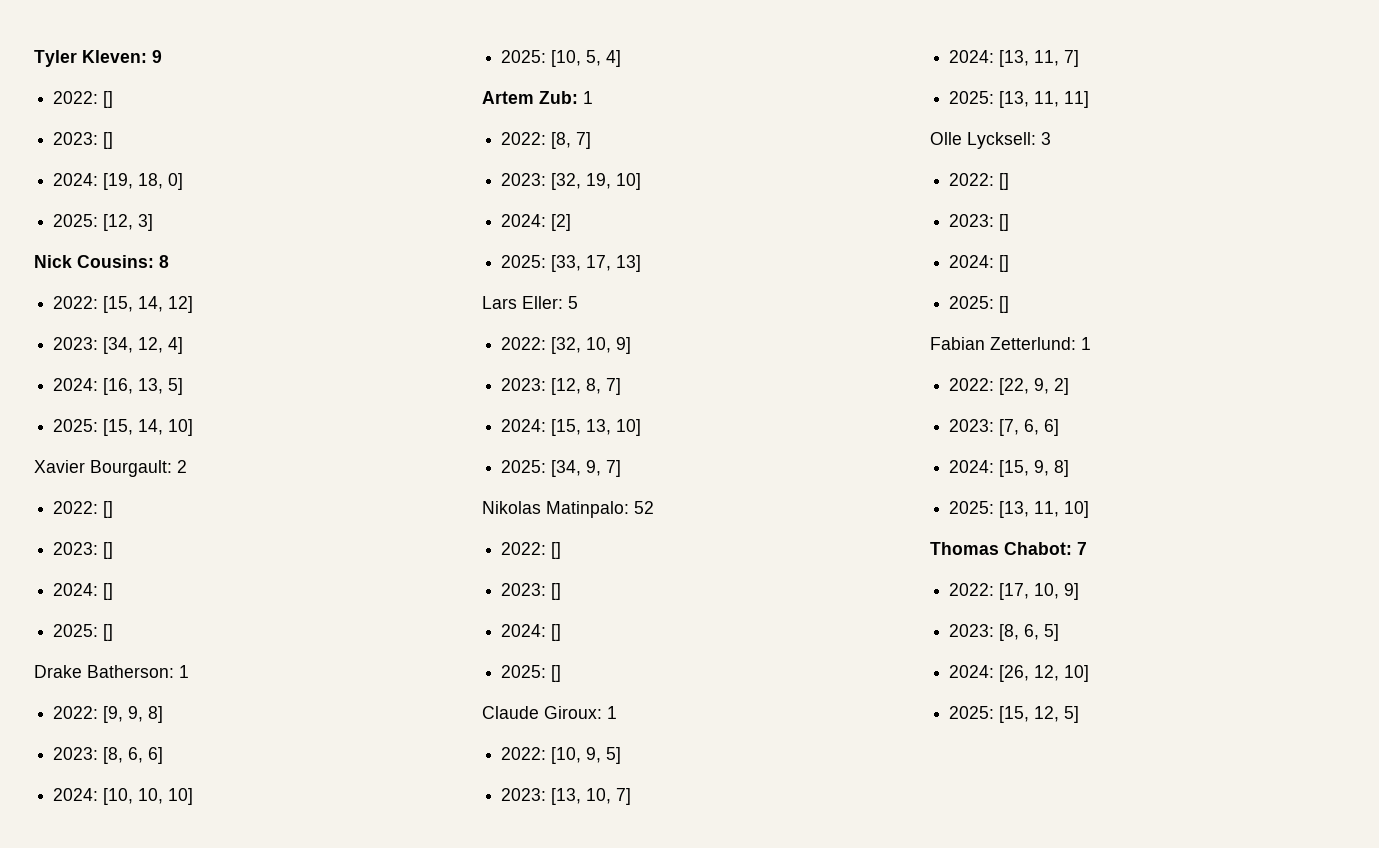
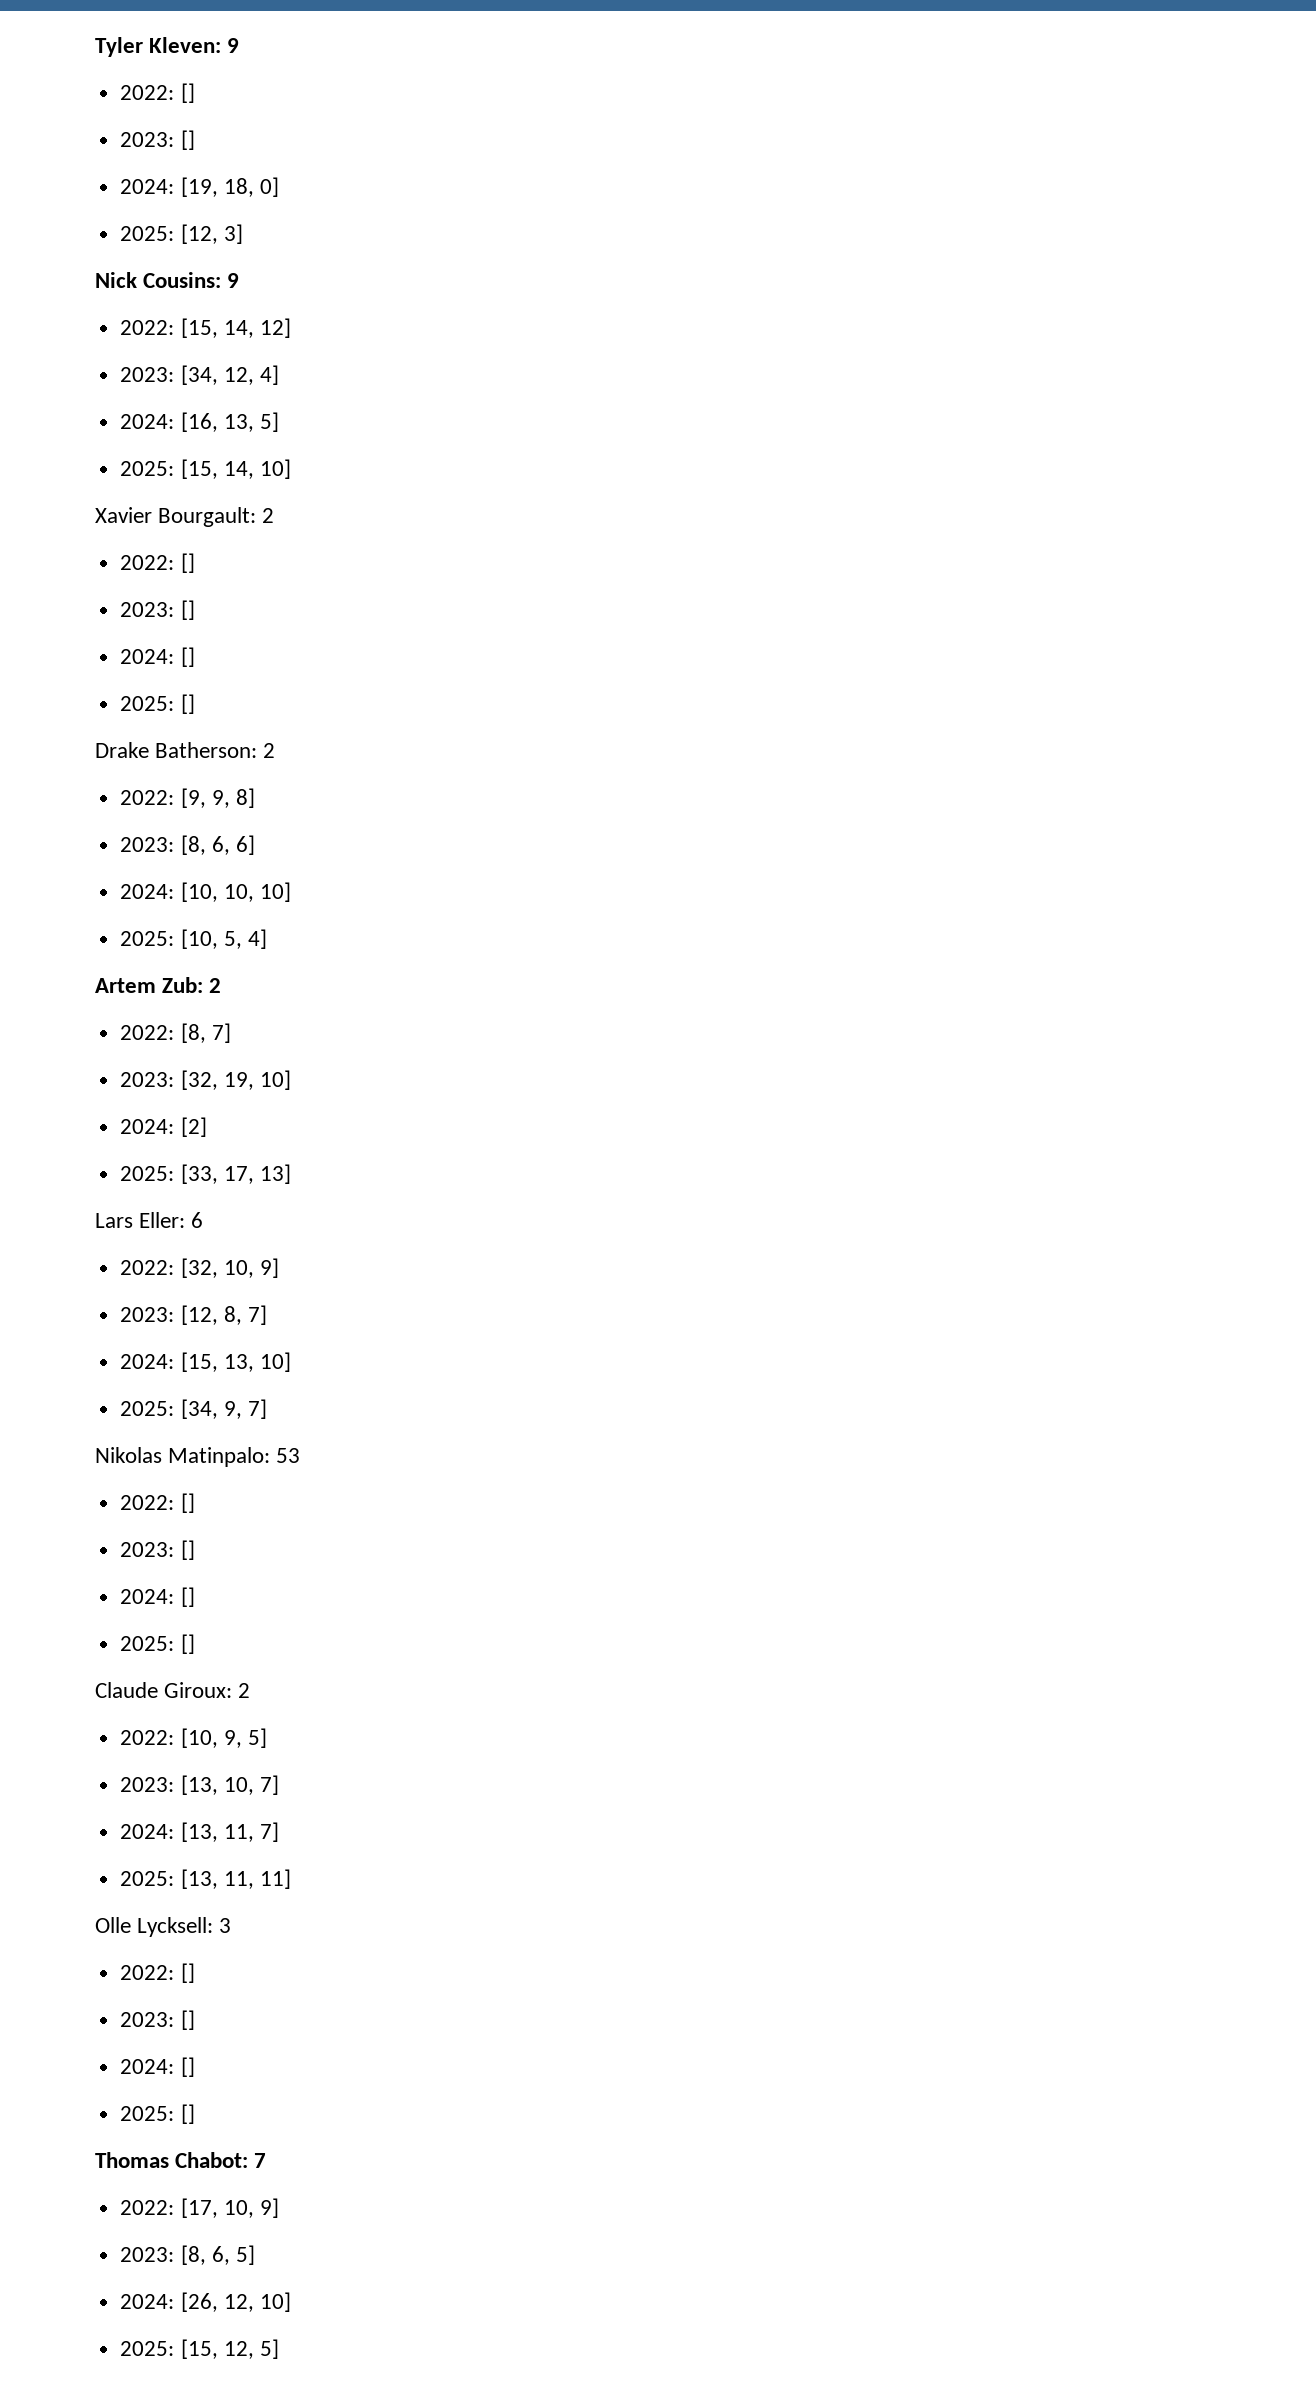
- Nick Cousins: 8
+ Nick Cousins: 9
- Drake Batherson: 1
+ Drake Batherson: 2
- Artem Zub: 1
+ Artem Zub: 2
- Lars Eller: 5
+ Lars Eller: 6
- Nikolas Matinpalo: 52
+ Nikolas Matinpalo: 53
- Claude Giroux: 1
+ Claude Giroux: 2
- Fabian Zetterlund: 1
- 2022: [22, 9, 2]
- 2023: [7, 6, 6]
- 2024: [15, 9, 8]
- 2025: [13, 11, 10]

